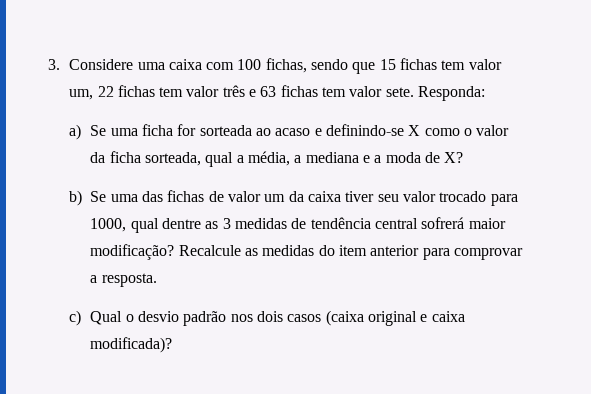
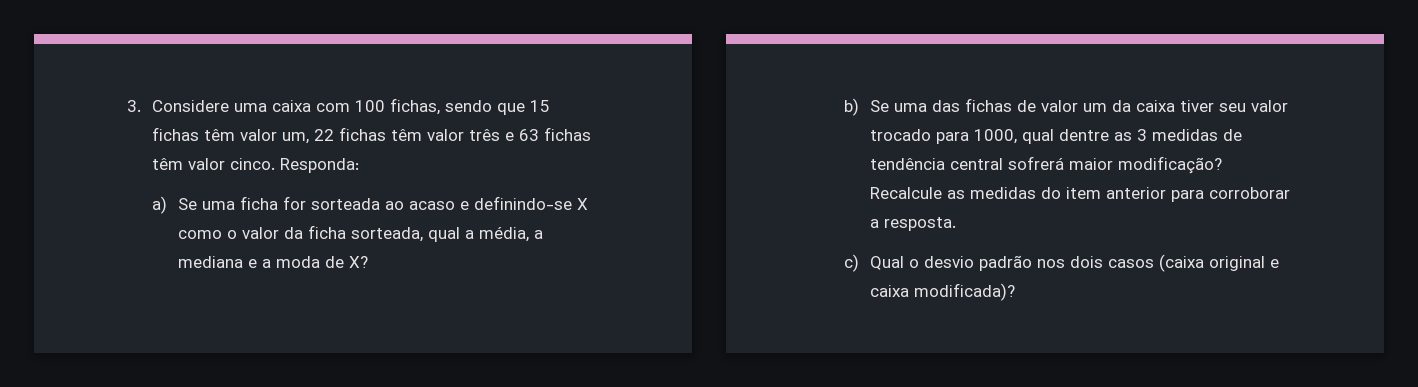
- 3. Considere uma caixa com 100 fichas, sendo que 15 fichas tem valor um, 22 fichas tem valor três e 63 fichas tem valor sete.
+ 3. Considere uma caixa com 100 fichas, sendo que 15 fichas têm valor um, 22 fichas têm valor três e 63 fichas têm valor cinco.
- Recalcule as medidas do item anterior para comprovar a resposta.
+ Recalcule as medidas do item anterior para corroborar a resposta.

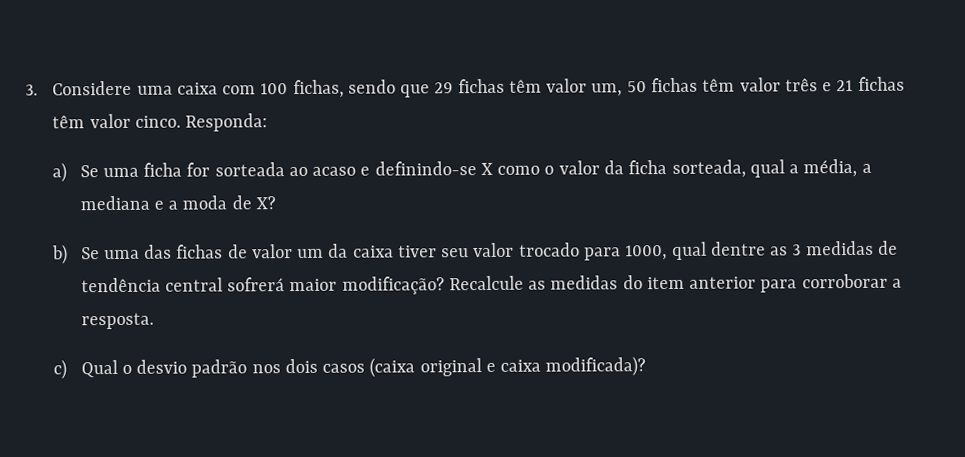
- 3. Considere uma caixa com 100 fichas, sendo que 15 fichas têm valor um, 22 fichas têm valor três e 63 fichas têm valor cinco.
+ 3. Considere uma caixa com 100 fichas, sendo que 29 fichas têm valor um, 50 fichas têm valor três e 21 fichas têm valor cinco.

